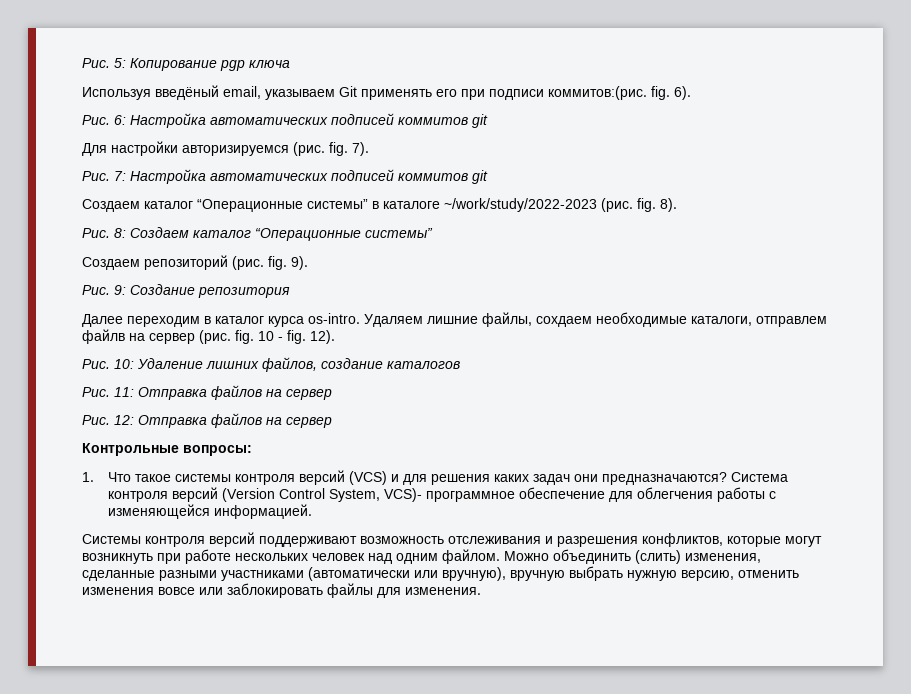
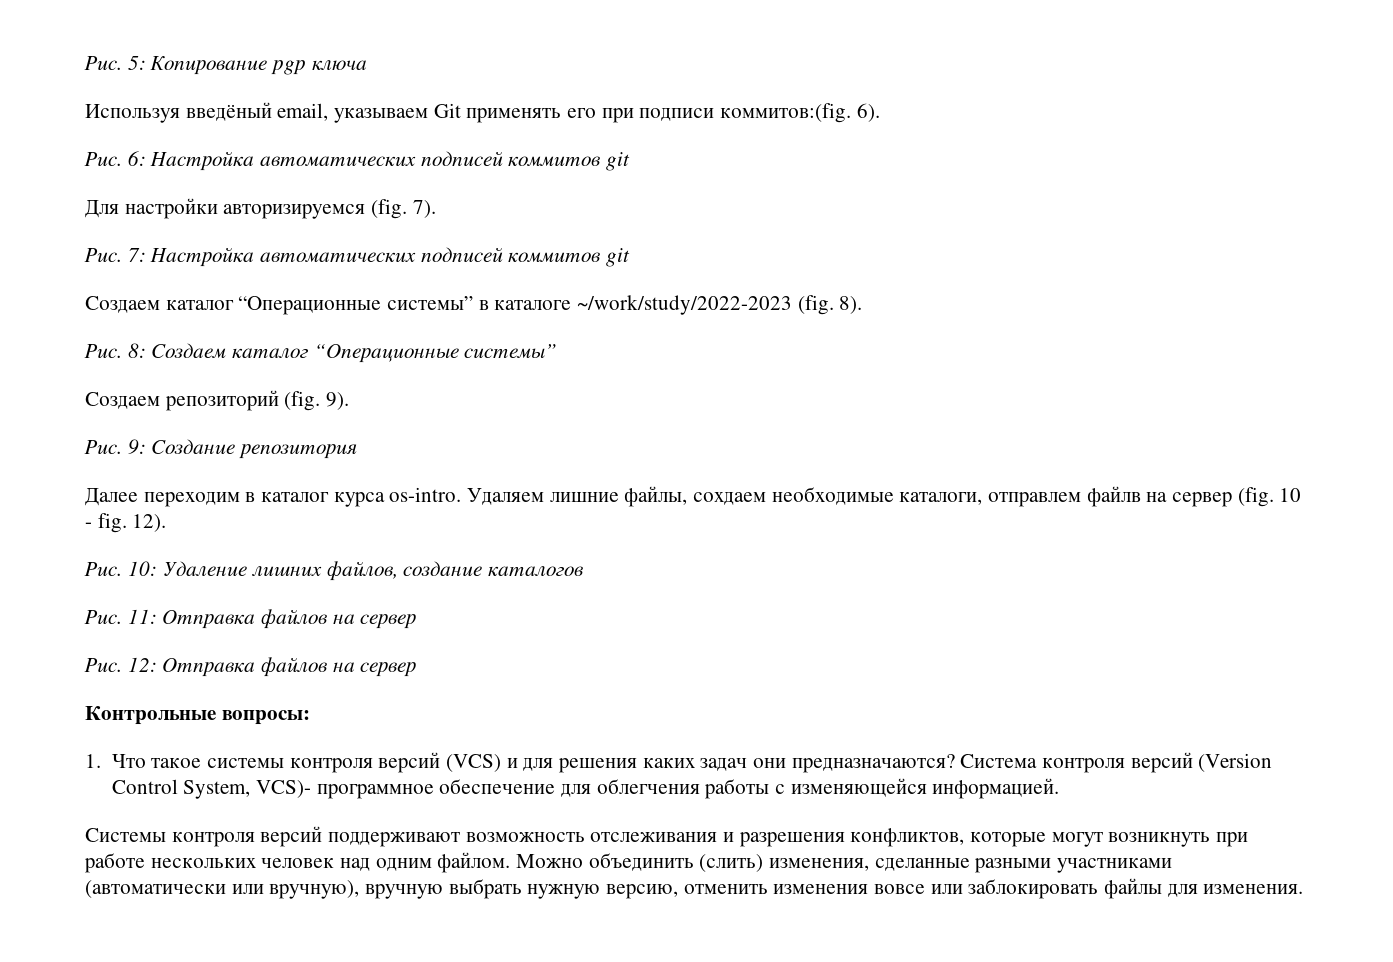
- Используя введёный email, указываем Git применять его при подписи коммитов:(рис. fig. 6).
+ Используя введёный email, указываем Git применять его при подписи коммитов:(fig. 6).
- Для настройки авторизируемся (рис. fig. 7).
+ Для настройки авторизируемся (fig. 7).
- Создаем каталог “Операционные системы” в каталоге ~/work/study/2022-2023 (рис. fig. 8).
+ Создаем каталог “Операционные системы” в каталоге ~/work/study/2022-2023 (fig. 8).
- Создаем репозиторий (рис. fig. 9).
+ Создаем репозиторий (fig. 9).
- Удаляем лишние файлы, сохдаем необходимые каталоги, отправлем файлв на сервер (рис. fig. 10 - fig. 12).
+ Удаляем лишние файлы, сохдаем необходимые каталоги, отправлем файлв на сервер (fig. 10 - fig. 12).

